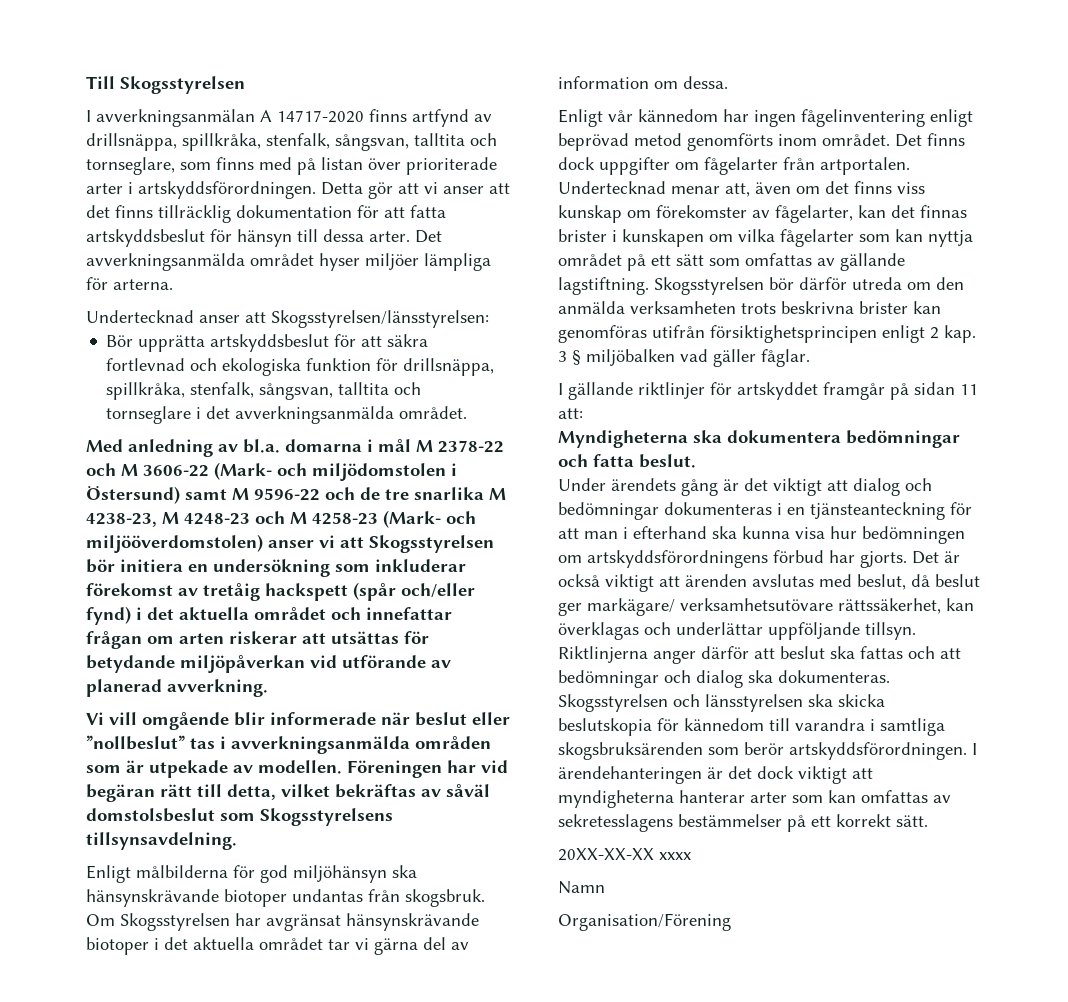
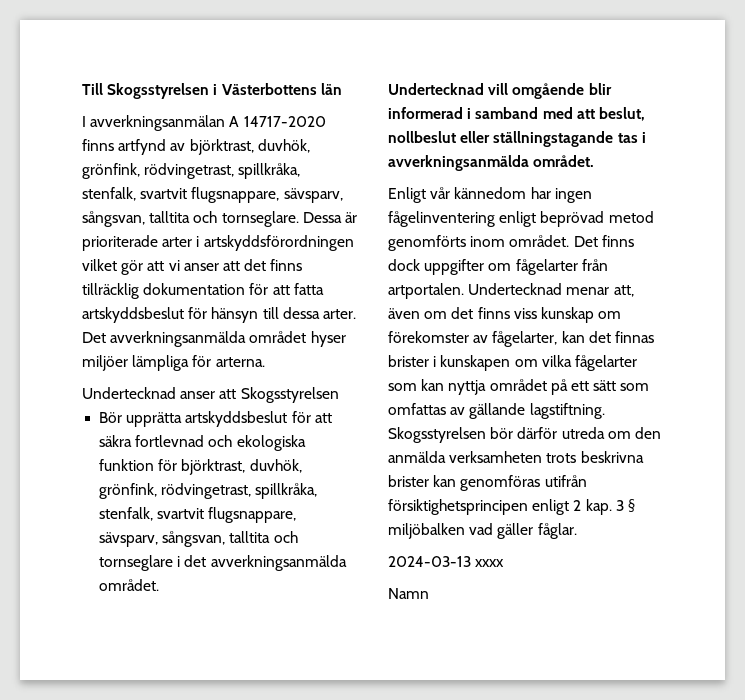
- Till Skogsstyrelsen
+ Till Skogsstyrelsen i Västerbottens län
- I avverkningsanmälan A 14717-2020 finns artfynd av drillsnäppa, spillkråka, stenfalk, sångsvan, talltita och tornseglare, som finns med på listan över prioriterade arter i artskyddsförordningen. Detta gör att vi anser att det finns tillräcklig dokumentation för att fatta artskyddsbeslut för hänsyn till dessa arter.
+ I avverkningsanmälan A 14717-2020 finns artfynd av björktrast, duvhök, grönfink, rödvingetrast, spillkråka, stenfalk, svartvit flugsnappare, sävsparv, sångsvan, talltita och tornseglare. Dessa är prioriterade arter i artskyddsförordningen vilket gör att vi anser att det finns tillräcklig dokumentation för att fatta artskyddsbeslut för hänsyn till dessa arter.
- Undertecknad anser att Skogsstyrelsen/länsstyrelsen:
+ Undertecknad anser att Skogsstyrelsen
- Bör upprätta artskyddsbeslut för att säkra fortlevnad och ekologiska funktion för drillsnäppa, spillkråka, stenfalk, sångsvan, talltita och tornseglare i det avverkningsanmälda området.
+ Bör upprätta artskyddsbeslut för att säkra fortlevnad och ekologiska funktion för björktrast, duvhök, grönfink, rödvingetrast, spillkråka, stenfalk, svartvit flugsnappare, sävsparv, sångsvan, talltita och tornseglare i det avverkningsanmälda området.
- Med anledning av bl.a. domarna i mål M 2378-22 och M 3606-22 (Mark- och miljödomstolen i Östersund) samt M 9596-22 och de tre snarlika M 4238-23, M 4248-23 och M 4258-23 (Mark- och miljööverdomstolen) anser vi att Skogsstyrelsen bör initiera en undersökning som inkluderar förekomst av tretåig hackspett (spår och/eller fynd) i det aktuella området och innefattar frågan om arten riskerar att utsättas för betydande miljöpåverkan vid utförande av planerad avverkning.
- Vi vill omgående blir informerade när beslut eller ”nollbeslut” tas i avverkningsanmälda områden som är utpekade av modellen. Föreningen har vid begäran rätt till detta, vilket bekräftas av såväl domstolsbeslut som Skogsstyrelsens tillsynsavdelning.
- Enligt målbilderna för god miljöhänsyn ska hänsynskrävande biotoper undantas från skogsbruk. Om Skogsstyrelsen har avgränsat hänsynskrävande biotoper i det aktuella området tar vi gärna del av information om dessa.
+ Undertecknad vill omgående blir informerad i samband med att beslut, nollbeslut eller ställningstagande tas i avverkningsanmälda området.
- I gällande riktlinjer för artskyddet framgår på sidan 11 att:
- Myndigheterna ska dokumentera bedömningar och fatta beslut.
- Under ärendets gång är det viktigt att dialog och bedömningar dokumenteras i en tjänsteanteckning för att man i efterhand ska kunna visa hur bedömningen om artskyddsförordningens förbud har gjorts. Det är också viktigt att ärenden avslutas med beslut, då beslut ger markägare/ verksamhetsutövare rättssäkerhet, kan överklagas och underlättar uppföljande tillsyn. Riktlinjerna anger därför att beslut ska fattas och att bedömningar och dialog ska dokumenteras. Skogsstyrelsen och länsstyrelsen ska skicka beslutskopia för kännedom till varandra i samtliga skogsbruksärenden som berör artskyddsförordningen. I ärendehanteringen är det dock viktigt att myndigheterna hanterar arter som kan omfattas av sekretesslagens bestämmelser på ett korrekt sätt.
- 20XX-XX-XX xxxx
+ 2024-03-13 xxxx
- Organisation/Förening

